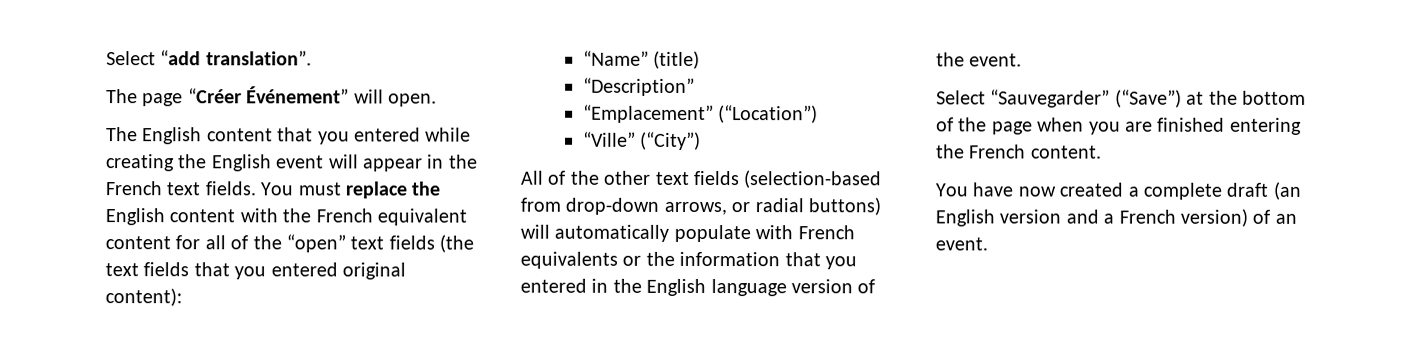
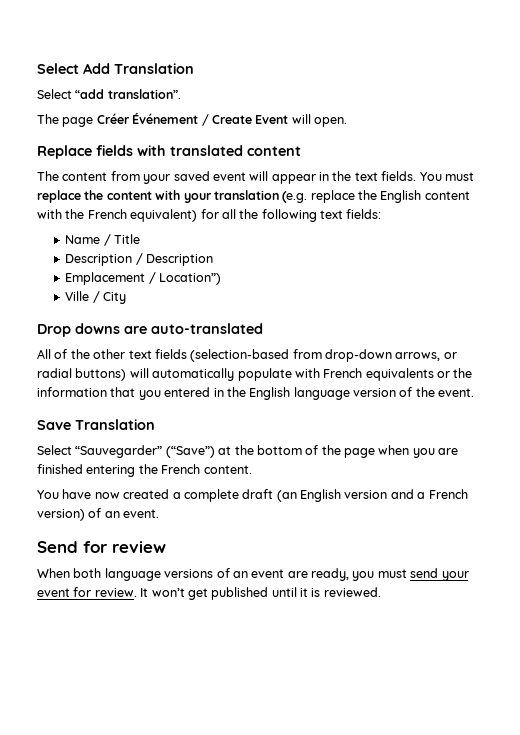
+ Select Add Translation
- The page “Créer Événement” will open.
- The English content that you entered while creating the English event will appear in the French text fields.
+ The page Créer Événement / Create Event will open.
+ Replace fields with translated content
+ The content from your saved event will appear in the text fields.
- You must replace the English content with the French equivalent content for all of the “open” text fields (the text fields that you entered original content):
- “Name” (title)
- “Description”
- “Emplacement” (“Location”)
- “Ville” (“City”)
+ You must replace the content with your translation (e.g. replace the English content with the French equivalent) for all the following text fields:
+ Name / Title
+ Description / Description
+ Emplacement / Location”)
+ Ville / City
+ Drop downs are auto-translated
+ Save Translation
+ Send for review
+ When both language versions of an event are ready, you must send your event for review. It won’t get published until it is reviewed.

